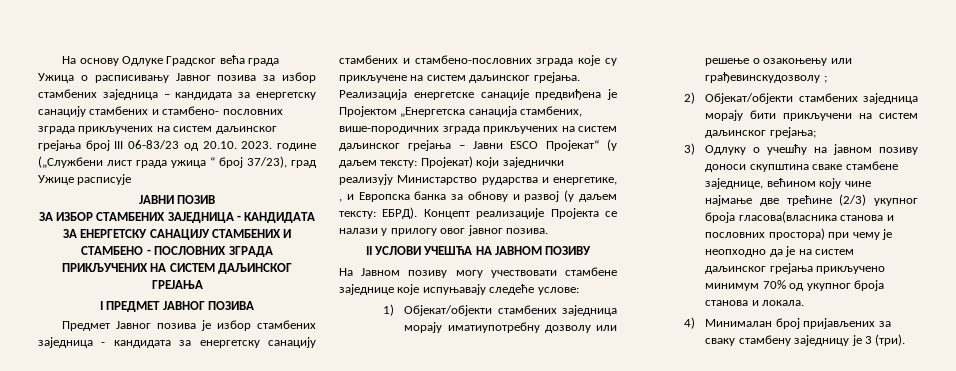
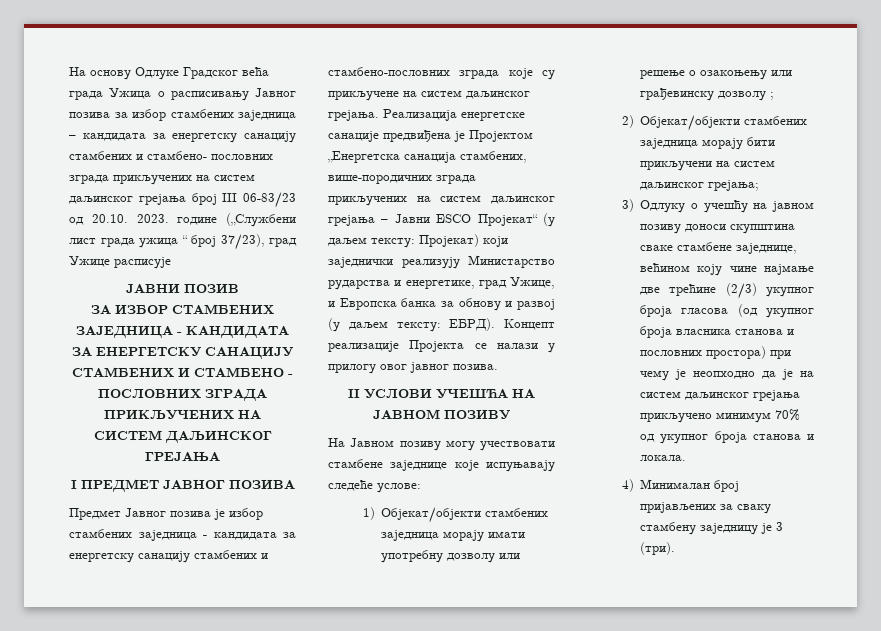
- Реализација енергетске санације предвиђена је Пројектом „Енергетска санација стамбених, више-породичних зграда прикључених на систем даљинског грејања – Јавни ESCO Пројекат“ (у даљем тексту: Пројекат) који заједнички реализују Министарство рударства и енергетике, , и Европска банка за обнову и развој (у даљем тексту: ЕБРД).
+ Реализација енергетске санације предвиђена је Пројектом „Енергетска санација стамбених, више-породичних зграда прикључених на систем даљинског грејања – Јавни ESCO Пројекат“ (у даљем тексту: Пројекат) који заједнички реализују Министарство рударства и енергетике, град Ужице, и Европска банка за обнову и развој (у даљем тексту: ЕБРД).
- 1) Објекат/објекти стамбених заједница морају иматиупотребну дозволу или решење о озакоњењу или грађевинскудозволу ;
+ 1) Објекат/објекти стамбених заједница морају имати употребну дозволу или решење о озакоњењу или грађевинску дозволу ;
- 3) Одлуку о учешћу на јавном позиву доноси скупштина сваке стамбене заједнице, већином коју чине најмање две трећине (2/3) укупног броја гласова(власника станова и пословних простора) при чему је неопходно да је на систем даљинског грејања прикључено минимум 70% од укупног броја станова и локала.
+ 3) Одлуку о учешћу на јавном позиву доноси скупштина сваке стамбене заједнице, већином коју чине најмање две трећине (2/3) укупног броја гласова (од укупног броја власника станова и пословних простора) при чему је неопходно да је на систем даљинског грејања прикључено минимум 70% од укупног броја станова и локала.

